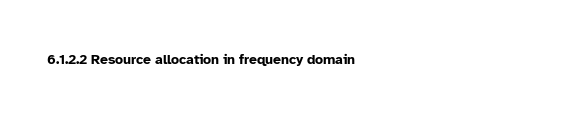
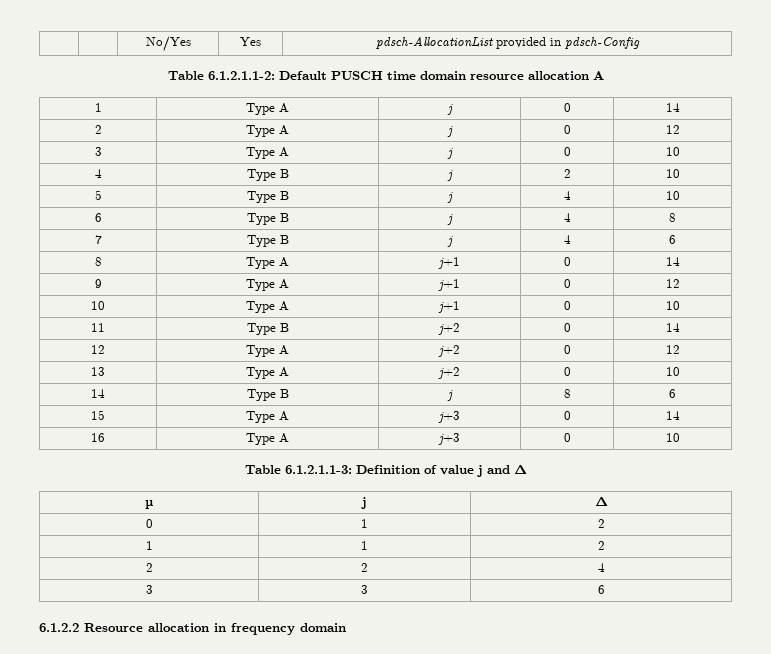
+ | | No/Yes | Yes | pdsch-AllocationList provided in pdsch-Config
+ Table 6.1.2.1.1-2: Default PUSCH time domain resource allocation A
+ 1 | Type A | j | 0 | 14
+ 2 | Type A | j | 0 | 12
+ 3 | Type A | j | 0 | 10
+ 4 | Type B | j | 2 | 10
+ 5 | Type B | j | 4 | 10
+ 6 | Type B | j | 4 | 8
+ 7 | Type B | j | 4 | 6
+ 8 | Type A | j+1 | 0 | 14
+ 9 | Type A | j+1 | 0 | 12
+ 10 | Type A | j+1 | 0 | 10
+ 11 | Type B | j+2 | 0 | 14
+ 12 | Type A | j+2 | 0 | 12
+ 13 | Type A | j+2 | 0 | 10
+ 14 | Type B | j | 8 | 6
+ 15 | Type A | j+3 | 0 | 14
+ 16 | Type A | j+3 | 0 | 10
+ Table 6.1.2.1.1-3: Definition of value j and Δ
+ µ | j | Δ
+ 0 | 1 | 2
+ 1 | 1 | 2
+ 2 | 2 | 4
+ 3 | 3 | 6

